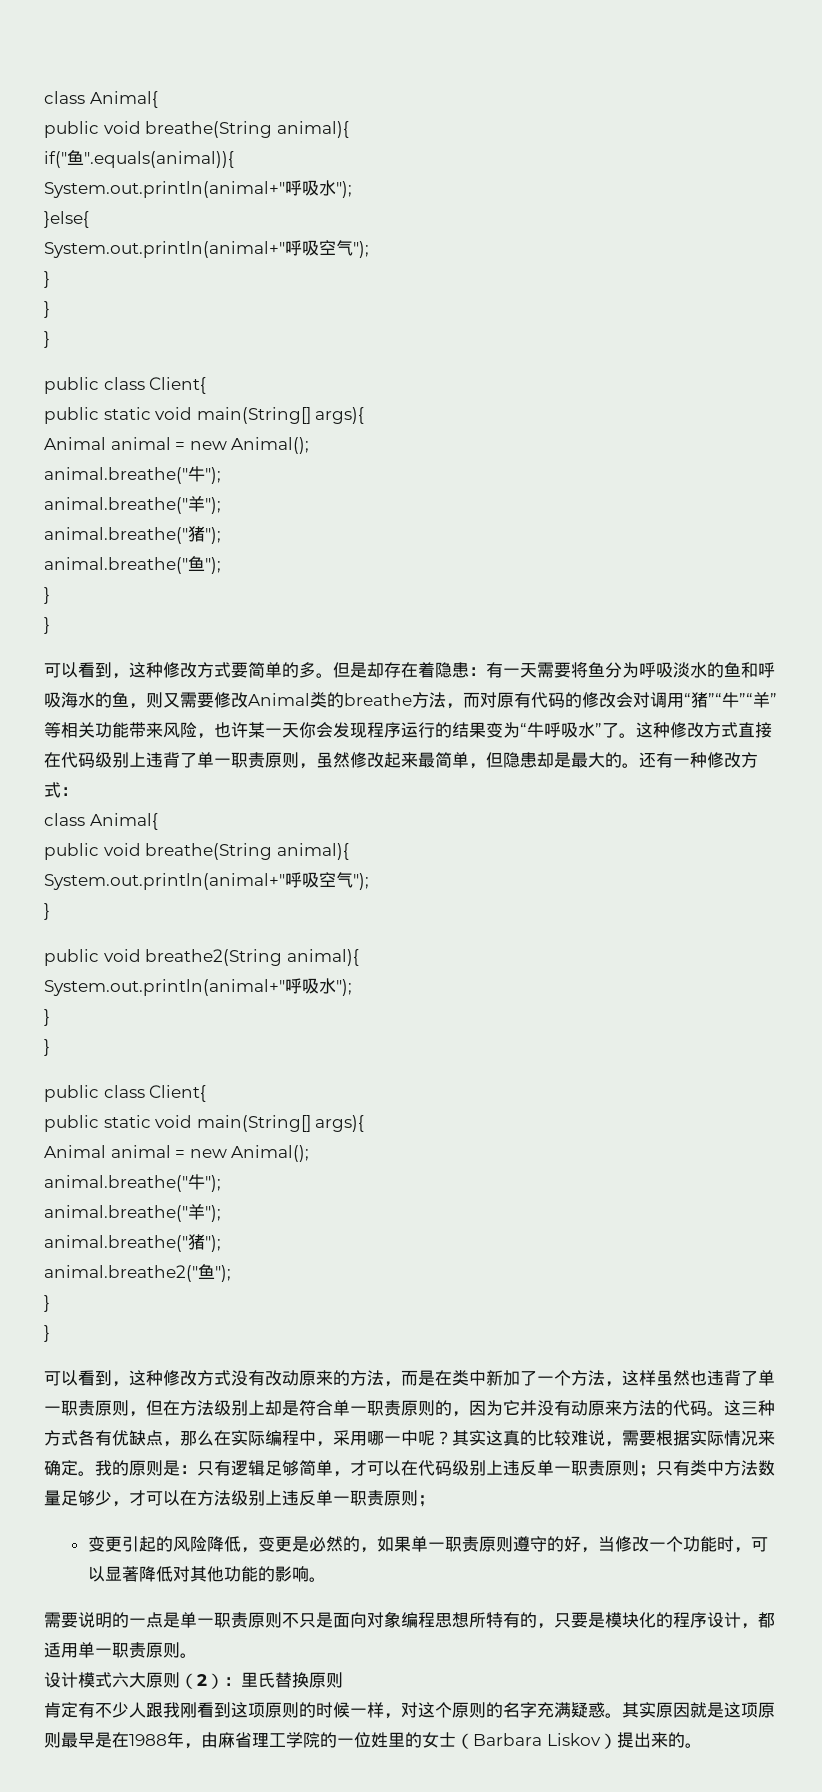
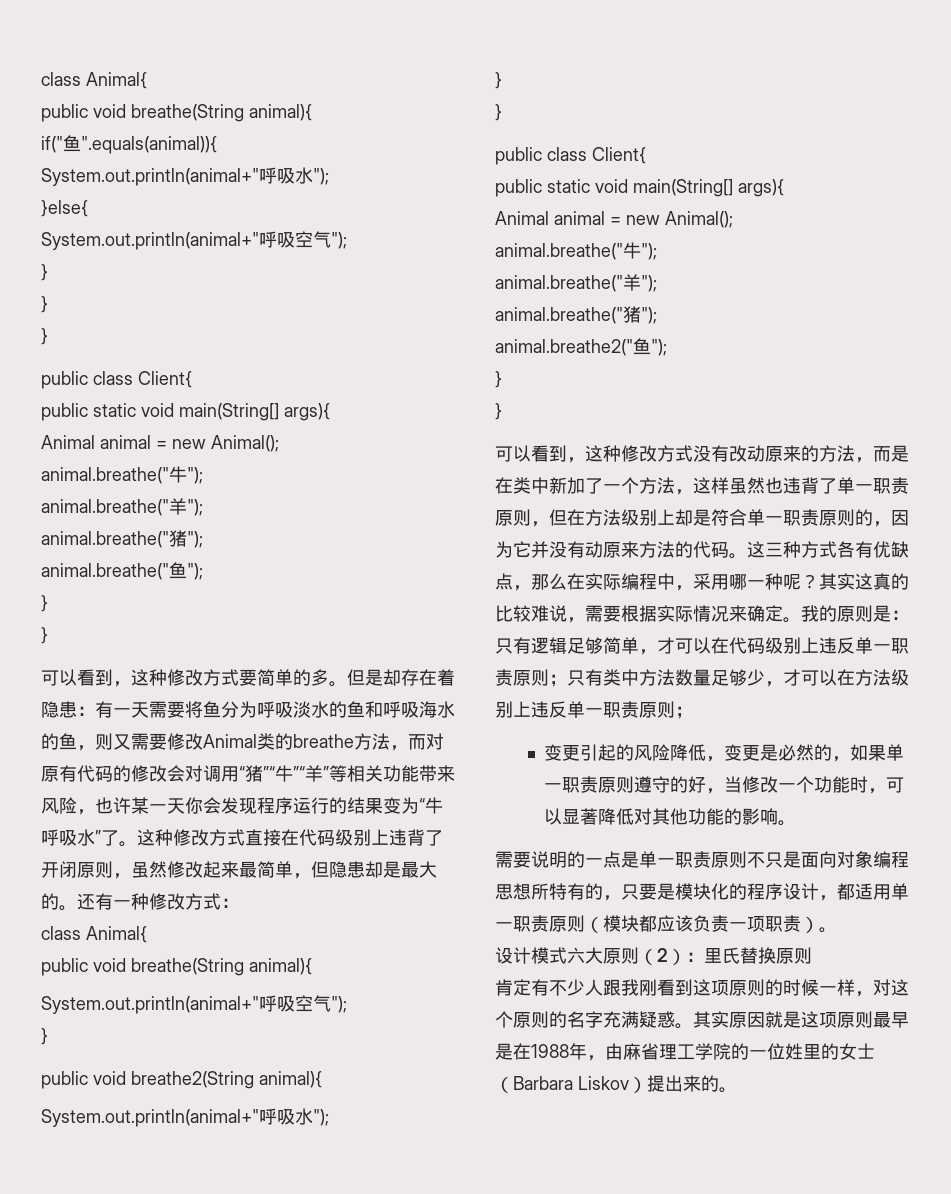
- 这种修改方式直接在代码级别上违背了单一职责原则，虽然修改起来最简单，但隐患却是最大的。
+ 这种修改方式直接在代码级别上违背了开闭原则，虽然修改起来最简单，但隐患却是最大的。
- 这三种方式各有优缺点，那么在实际编程中，采用哪一中呢？
+ 这三种方式各有优缺点，那么在实际编程中，采用哪一种呢？
- 需要说明的一点是单一职责原则不只是面向对象编程思想所特有的，只要是模块化的程序设计，都适用单一职责原则。
+ 需要说明的一点是单一职责原则不只是面向对象编程思想所特有的，只要是模块化的程序设计，都适用单一职责原则（模块都应该负责一项职责）。

